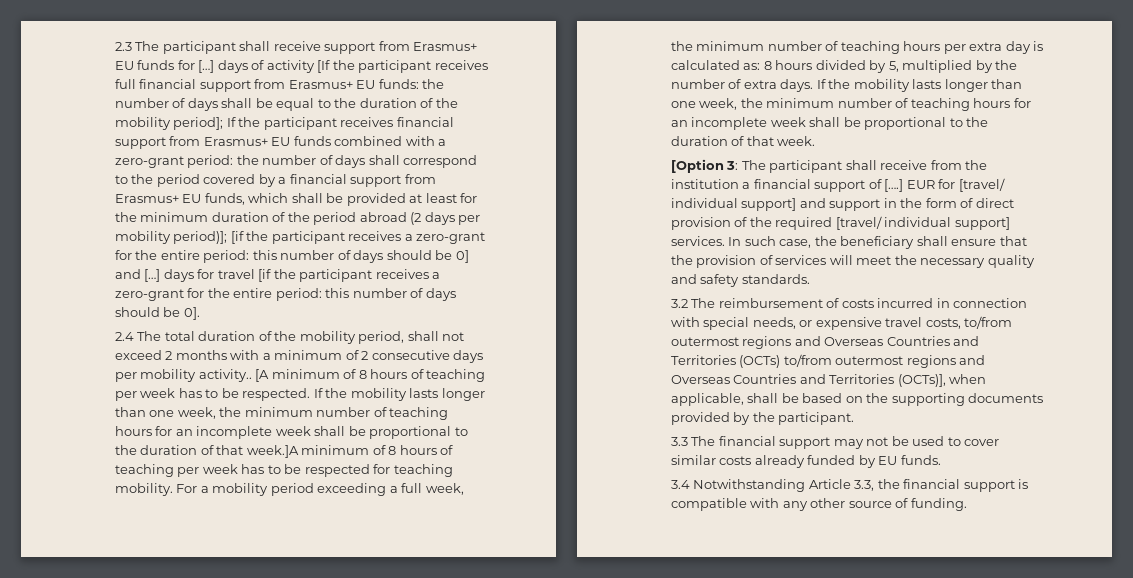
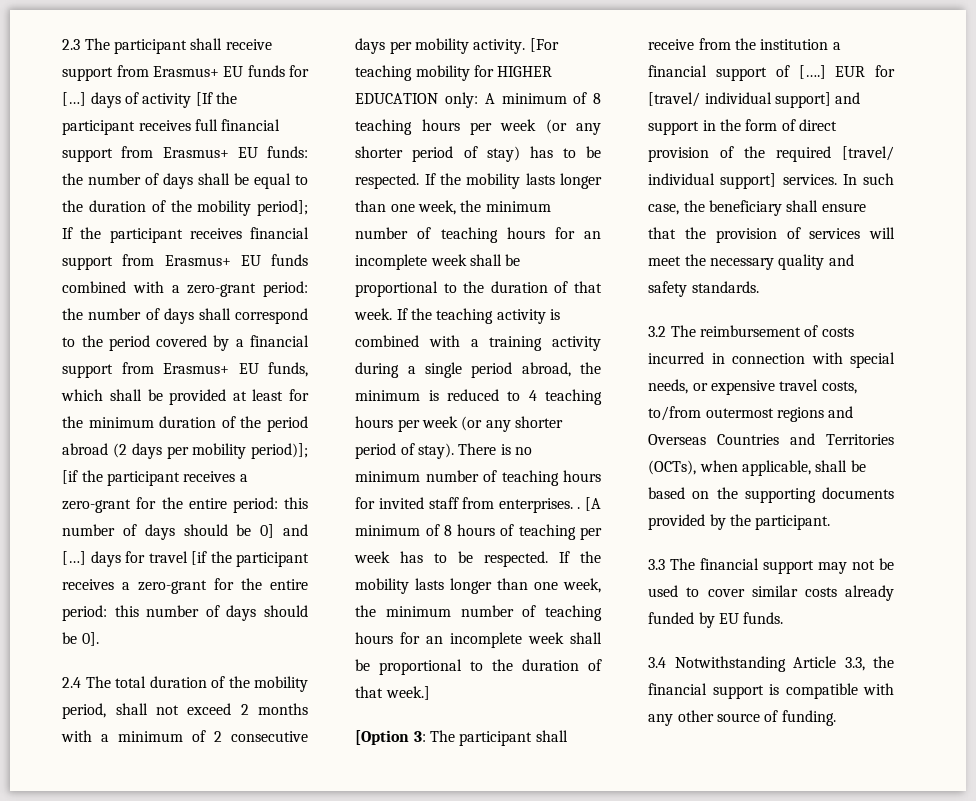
- 2.4 The total duration of the mobility period, shall not exceed 2 months with a minimum of 2 consecutive days per mobility activity..
+ 2.4 The total duration of the mobility period, shall not exceed 2 months with a minimum of 2 consecutive days per mobility activity. [For teaching mobility for HIGHER EDUCATION only: A minimum of 8 teaching hours per week (or any shorter period of stay) has to be respected. If the mobility lasts longer than one week, the minimum number of teaching hours for an incomplete week shall be proportional to the duration of that week. If the teaching activity is combined with a training activity during a single period abroad, the minimum is reduced to 4 teaching hours per week (or any shorter period of stay). There is no minimum number of teaching hours for invited staff from enterprises. .
- If the mobility lasts longer than one week, the minimum number of teaching hours for an incomplete week shall be proportional to the duration of that week.]A minimum of 8 hours of teaching per week has to be respected for teaching mobility. For a mobility period exceeding a full week, the minimum number of teaching hours per extra day is calculated as: 8 hours divided by 5, multiplied by the number of extra days. If the mobility lasts longer than one week, the minimum number of teaching hours for an incomplete week shall be proportional to the duration of that week.
+ If the mobility lasts longer than one week, the minimum number of teaching hours for an incomplete week shall be proportional to the duration of that week.]
- 3.2 The reimbursement of costs incurred in connection with special needs, or expensive travel costs, to/from outermost regions and Overseas Countries and Territories (OCTs) to/from outermost regions and Overseas Countries and Territories (OCTs)], when applicable, shall be based on the supporting documents provided by the participant.
+ 3.2 The reimbursement of costs incurred in connection with special needs, or expensive travel costs, to/from outermost regions and Overseas Countries and Territories (OCTs), when applicable, shall be based on the supporting documents provided by the participant.

